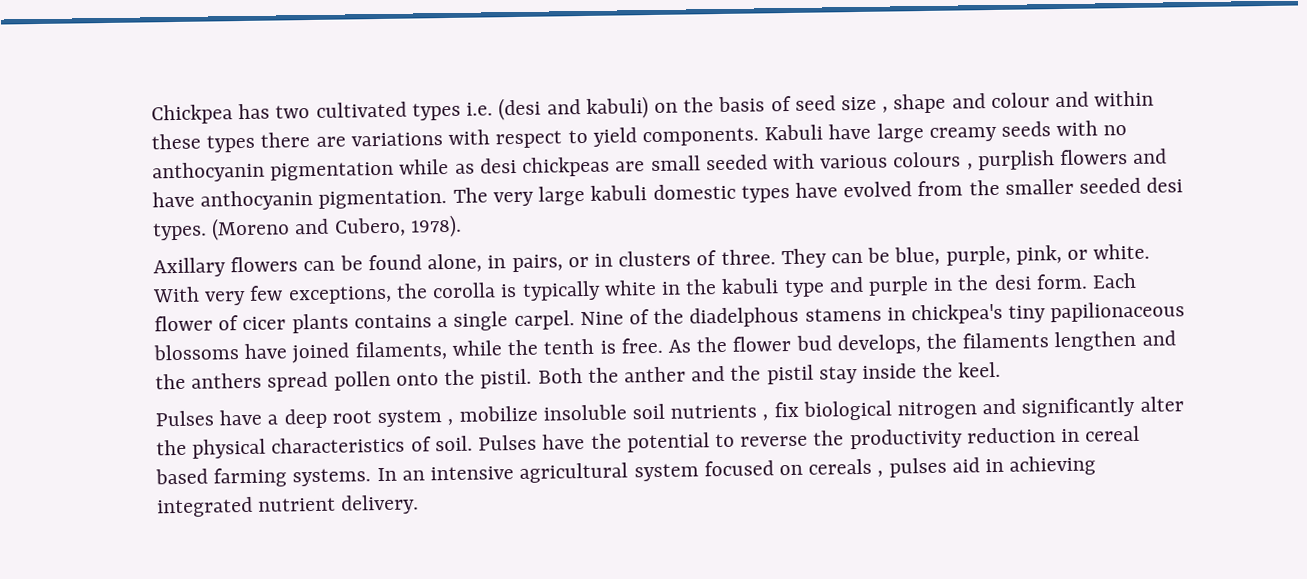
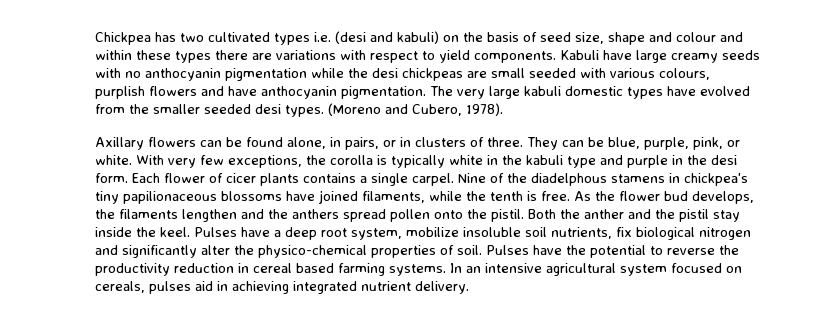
- Chickpea has two cultivated types i.e. (desi and kabuli) on the basis of seed size , shape and colour and within these types there are variations with respect to yield components.
+ Chickpea has two cultivated types i.e. (desi and kabuli) on the basis of seed size, shape and colour and within these types there are variations with respect to yield components.
- Kabuli have large creamy seeds with no anthocyanin pigmentation while as desi chickpeas are small seeded with various colours , purplish flowers and have anthocyanin pigmentation.
+ Kabuli have large creamy seeds with no anthocyanin pigmentation while the desi chickpeas are small seeded with various colours, purplish flowers and have anthocyanin pigmentation.
- Both the anther and the pistil stay inside the keel.
- Pulses have a deep root system , mobilize insoluble soil nutrients , fix biological nitrogen and significantly alter the physical characteristics of soil.
+ Both the anther and the pistil stay inside the keel. Pulses have a deep root system, mobilize insoluble soil nutrients, fix biological nitrogen and significantly alter the physico-chemical properties of soil.
- In an intensive agricultural system focused on cereals , pulses aid in achieving integrated nutrient delivery.
+ In an intensive agricultural system focused on cereals, pulses aid in achieving integrated nutrient delivery.

